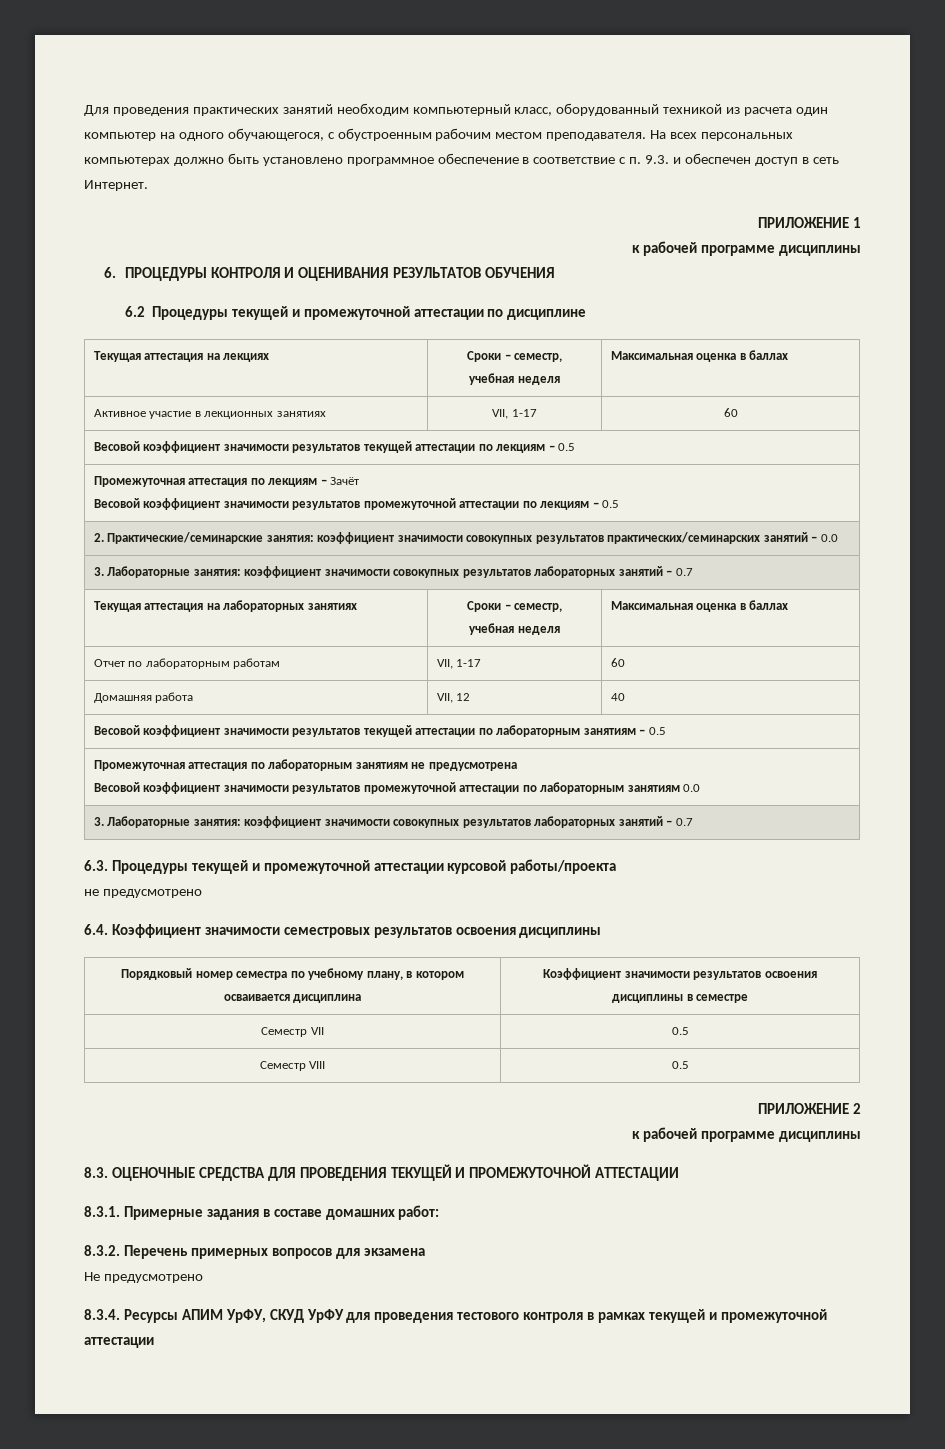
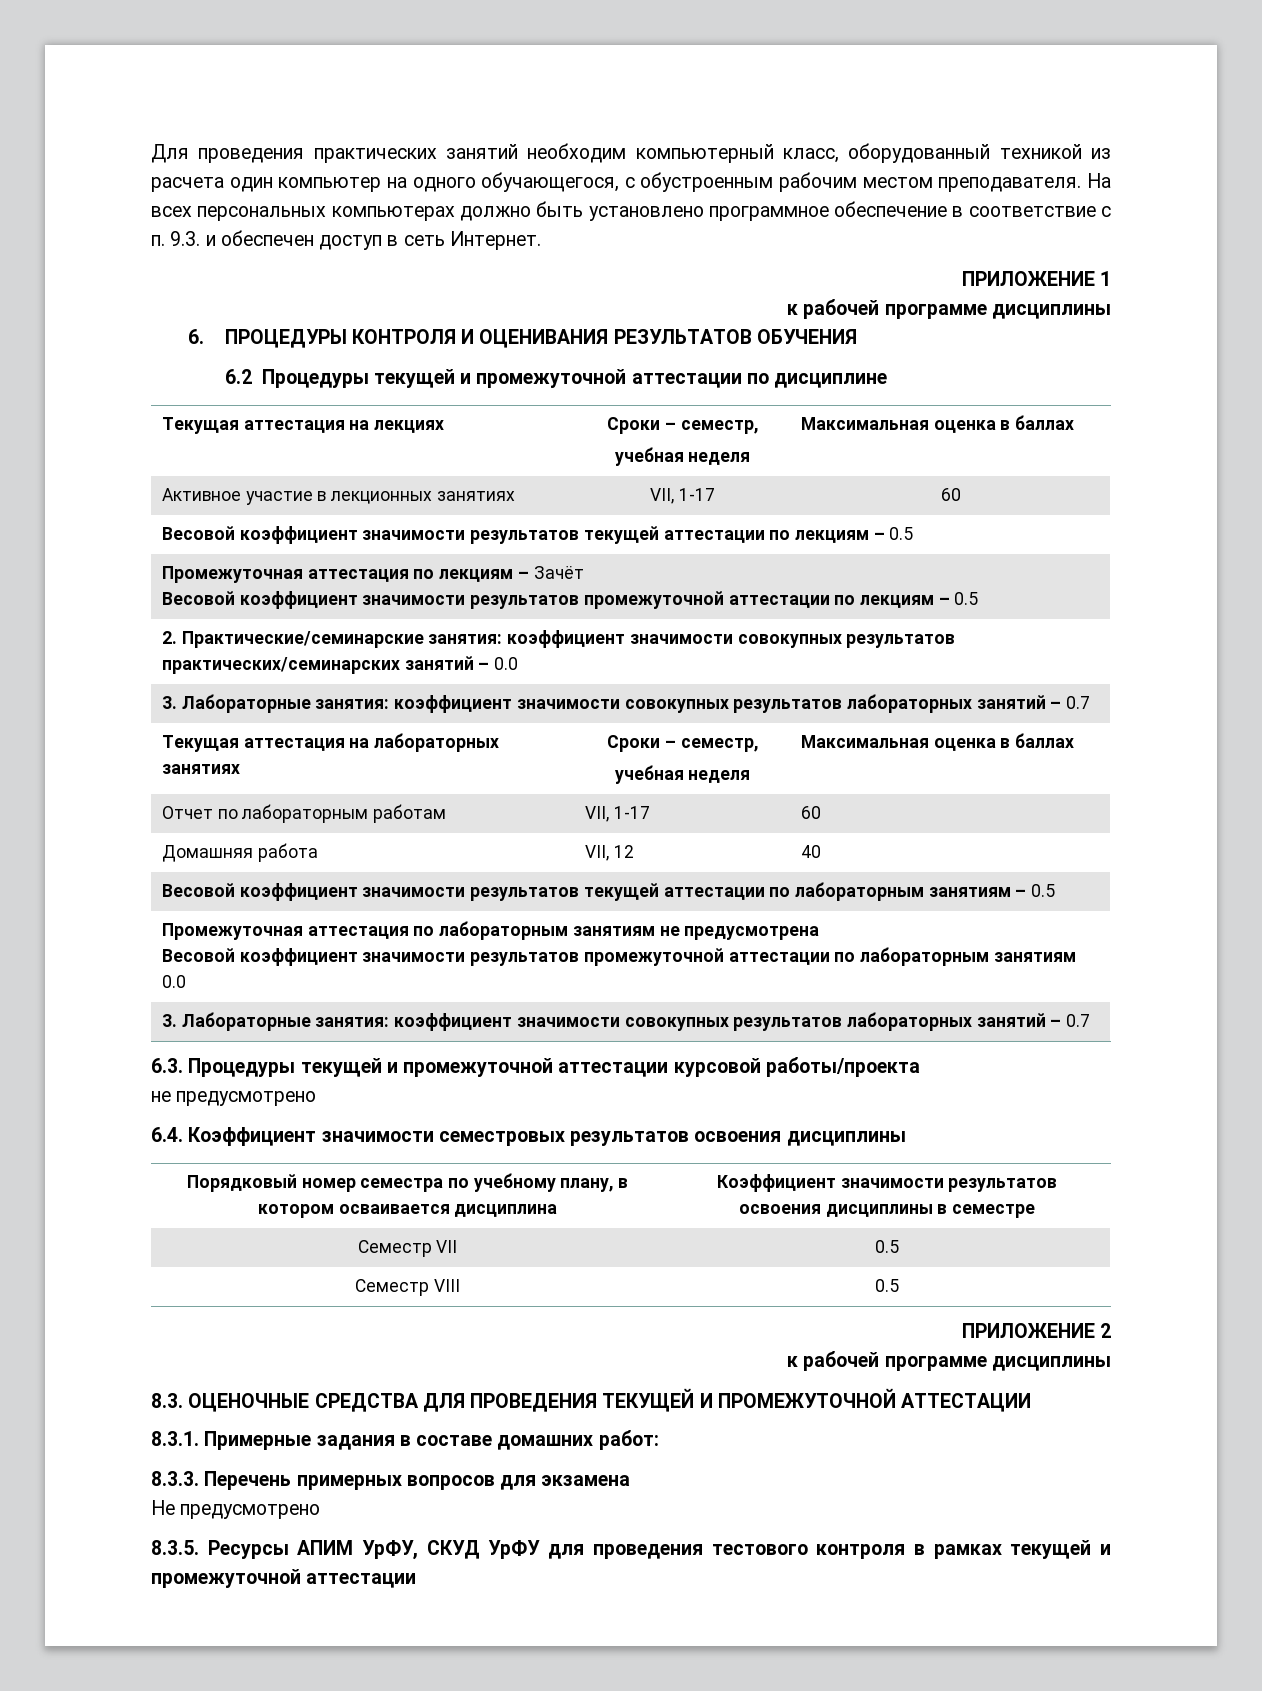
- 8.3.2. Перечень примерных вопросов для экзамена
+ 8.3.3. Перечень примерных вопросов для экзамена
- 8.3.4. Ресурсы АПИМ УрФУ, СКУД УрФУ для проведения тестового контроля в рамках текущей и промежуточной аттестации
+ 8.3.5. Ресурсы АПИМ УрФУ, СКУД УрФУ для проведения тестового контроля в рамках текущей и промежуточной аттестации

